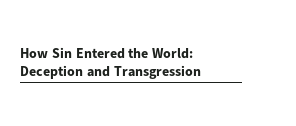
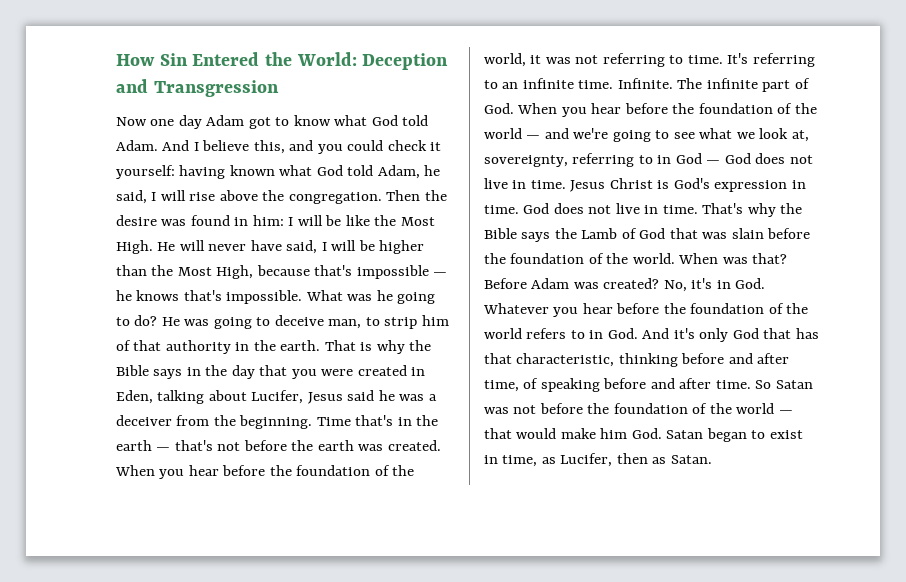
+ Now one day Adam got to know what God told Adam. And I believe this, and you could check it yourself: having known what God told Adam, he said, I will rise above the congregation. Then the desire was found in him: I will be like the Most High. He will never have said, I will be higher than the Most High, because that's impossible — he knows that's impossible. What was he going to do? He was going to deceive man, to strip him of that authority in the earth. That is why the Bible says in the day that you were created in Eden, talking about Lucifer, Jesus said he was a deceiver from the beginning. Time that's in the earth — that's not before the earth was created. When you hear before the foundation of the world, it was not referring to time. It's referring to an infinite time. Infinite. The infinite part of God. When you hear before the foundation of the world — and we're going to see what we look at, sovereignty, referring to in God — God does not live in time. Jesus Christ is God's expression in time. God does not live in time. That's why the Bible says the Lamb of God that was slain before the foundation of the world. When was that? Before Adam was created? No, it's in God. Whatever you hear before the foundation of the world refers to in God. And it's only God that has that characteristic, thinking before and after time, of speaking before and after time. So Satan was not before the foundation of the world — that would make him God. Satan began to exist in time, as Lucifer, then as Satan.

